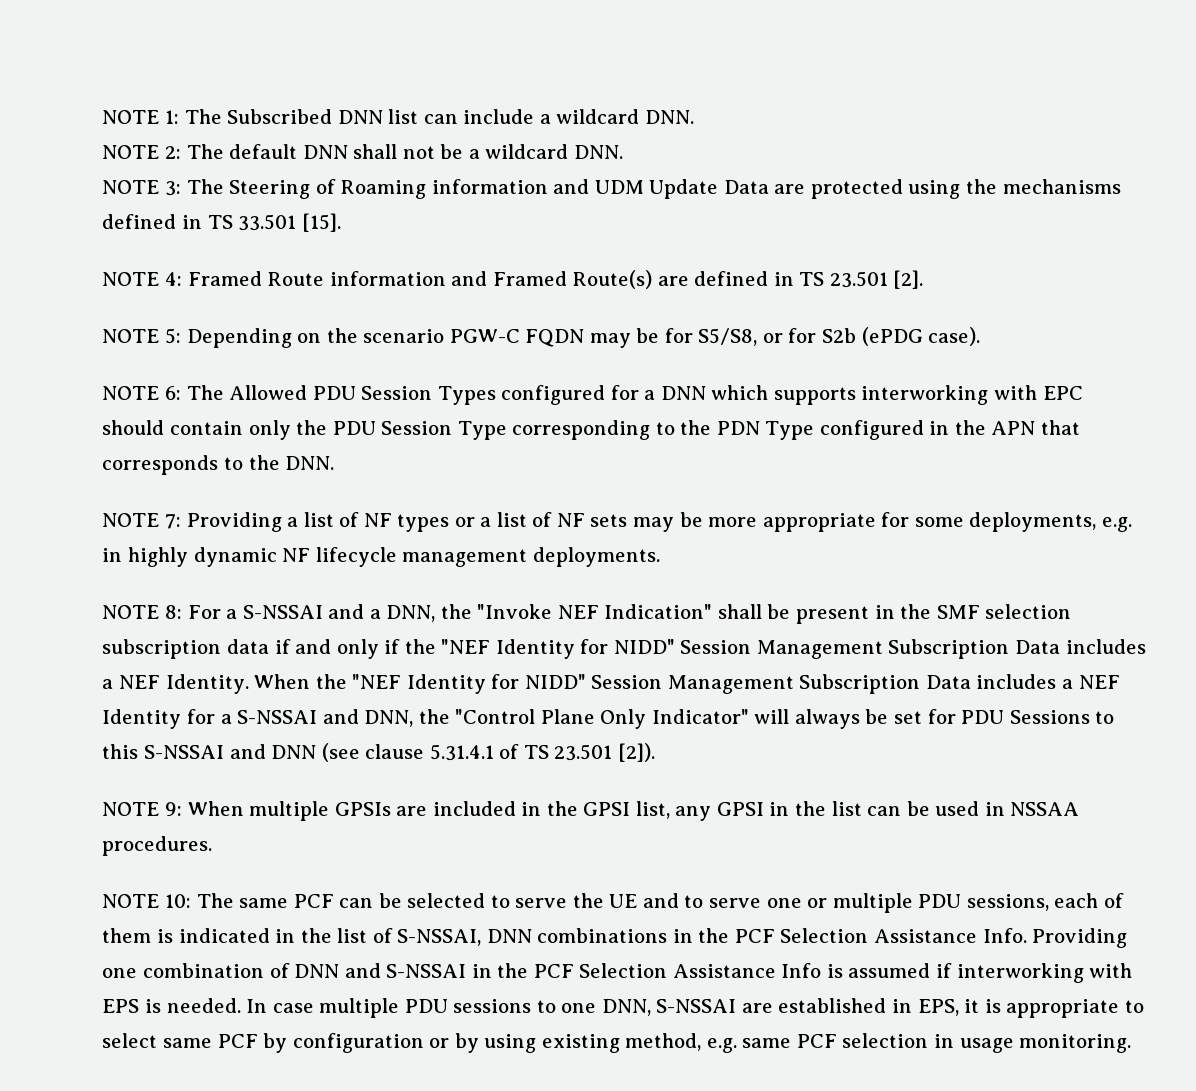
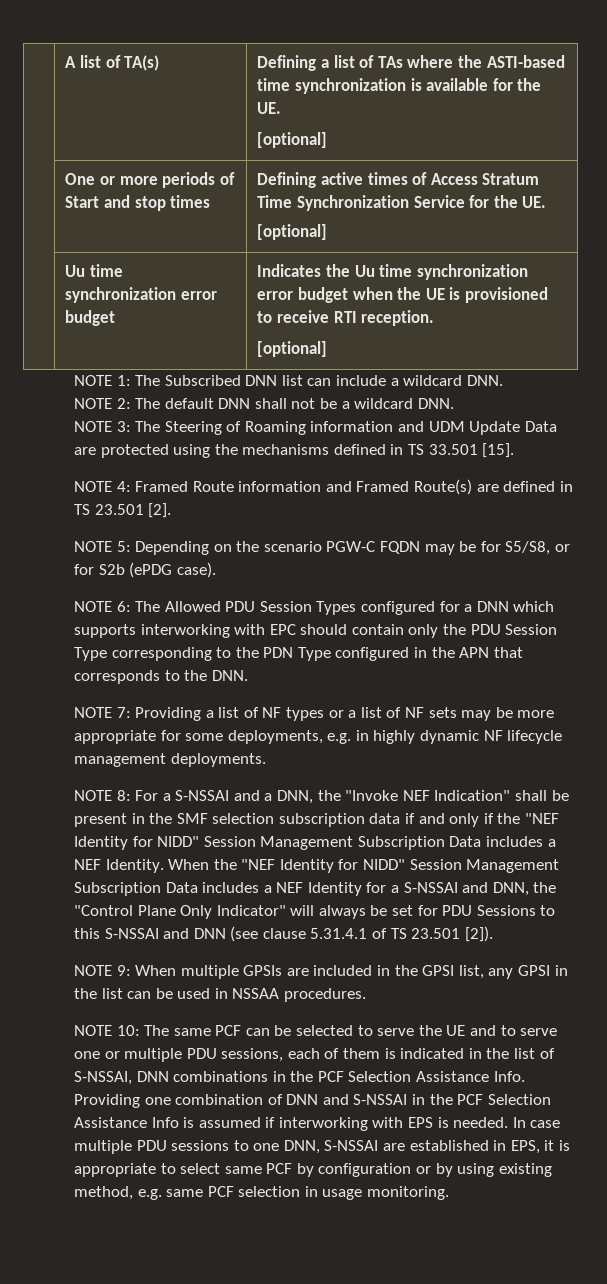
+ | A list of TA(s) | Defining a list of TAs where the ASTI-based time synchronization is available for the UE.
+ [optional]
+ | One or more periods of Start and stop times | Defining active times of Access Stratum Time Synchronization Service for the UE.
+ [optional]
+ | Uu time synchronization error budget | Indicates the Uu time synchronization error budget when the UE is provisioned to receive RTI reception.
+ [optional]

